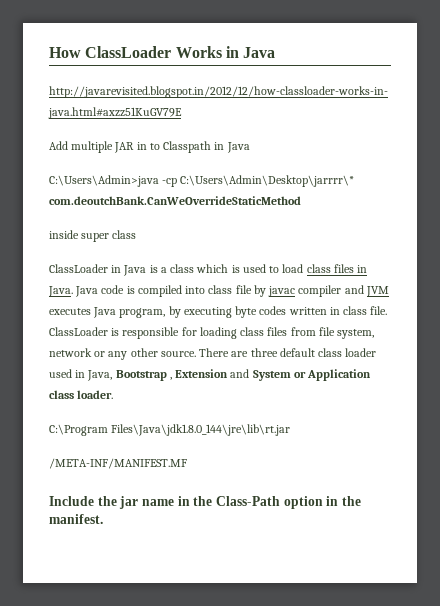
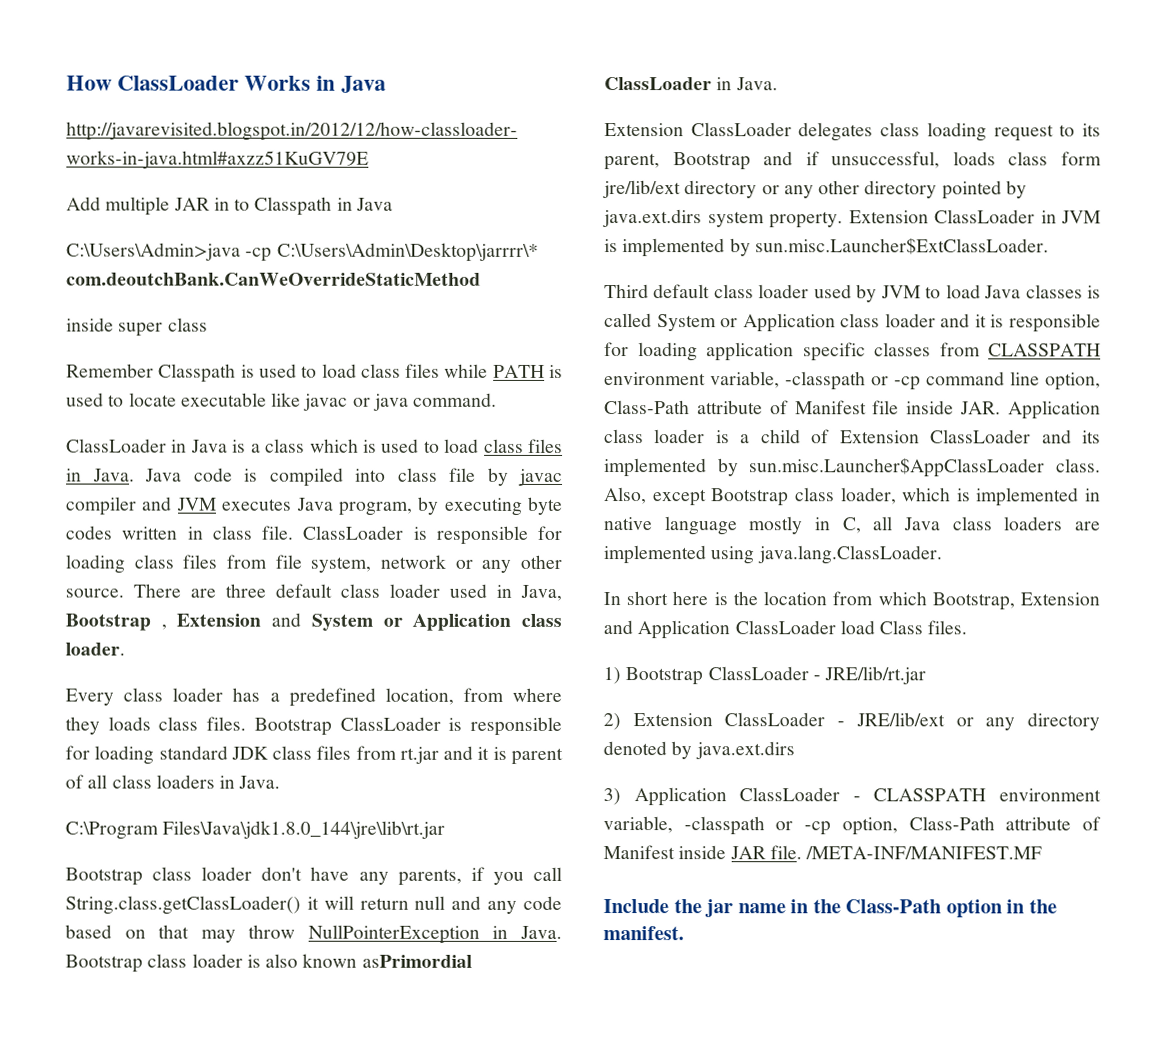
+ Remember Classpath is used to load class files while PATH is used to locate executable like javac or java command.
+ Every class loader has a predefined location, from where they loads class files. Bootstrap ClassLoader is responsible for loading standard JDK class files from rt.jar and it is parent of all class loaders in Java.
  C:\Program Files\Java\jdk1.8.0_144\jre\lib\rt.jar
- /META-INF/MANIFEST.MF
+ Bootstrap class loader don't have any parents, if you call String.class.getClassLoader() it will return null and any code based on that may throw NullPointerException in Java. Bootstrap class loader is also known asPrimordial ClassLoader in Java.
+ Extension ClassLoader delegates class loading request to its parent, Bootstrap and if unsuccessful, loads class form jre/lib/ext directory or any other directory pointed by java.ext.dirs system property. Extension ClassLoader in JVM is implemented by sun.misc.Launcher$ExtClassLoader.
+ Third default class loader used by JVM to load Java classes is called System or Application class loader and it is responsible for loading application specific classes from CLASSPATH environment variable, -classpath or -cp command line option, Class-Path attribute of Manifest file inside JAR. Application class loader is a child of Extension ClassLoader and its implemented by sun.misc.Launcher$AppClassLoader class. Also, except Bootstrap class loader, which is implemented in native language mostly in C, all Java class loaders are implemented using java.lang.ClassLoader.
+ In short here is the location from which Bootstrap, Extension and Application ClassLoader load Class files.
+ 1) Bootstrap ClassLoader - JRE/lib/rt.jar
+ 2) Extension ClassLoader - JRE/lib/ext or any directory denoted by java.ext.dirs
+ 3) Application ClassLoader - CLASSPATH environment variable, -classpath or -cp option, Class-Path attribute of Manifest inside JAR file. /META-INF/MANIFEST.MF

